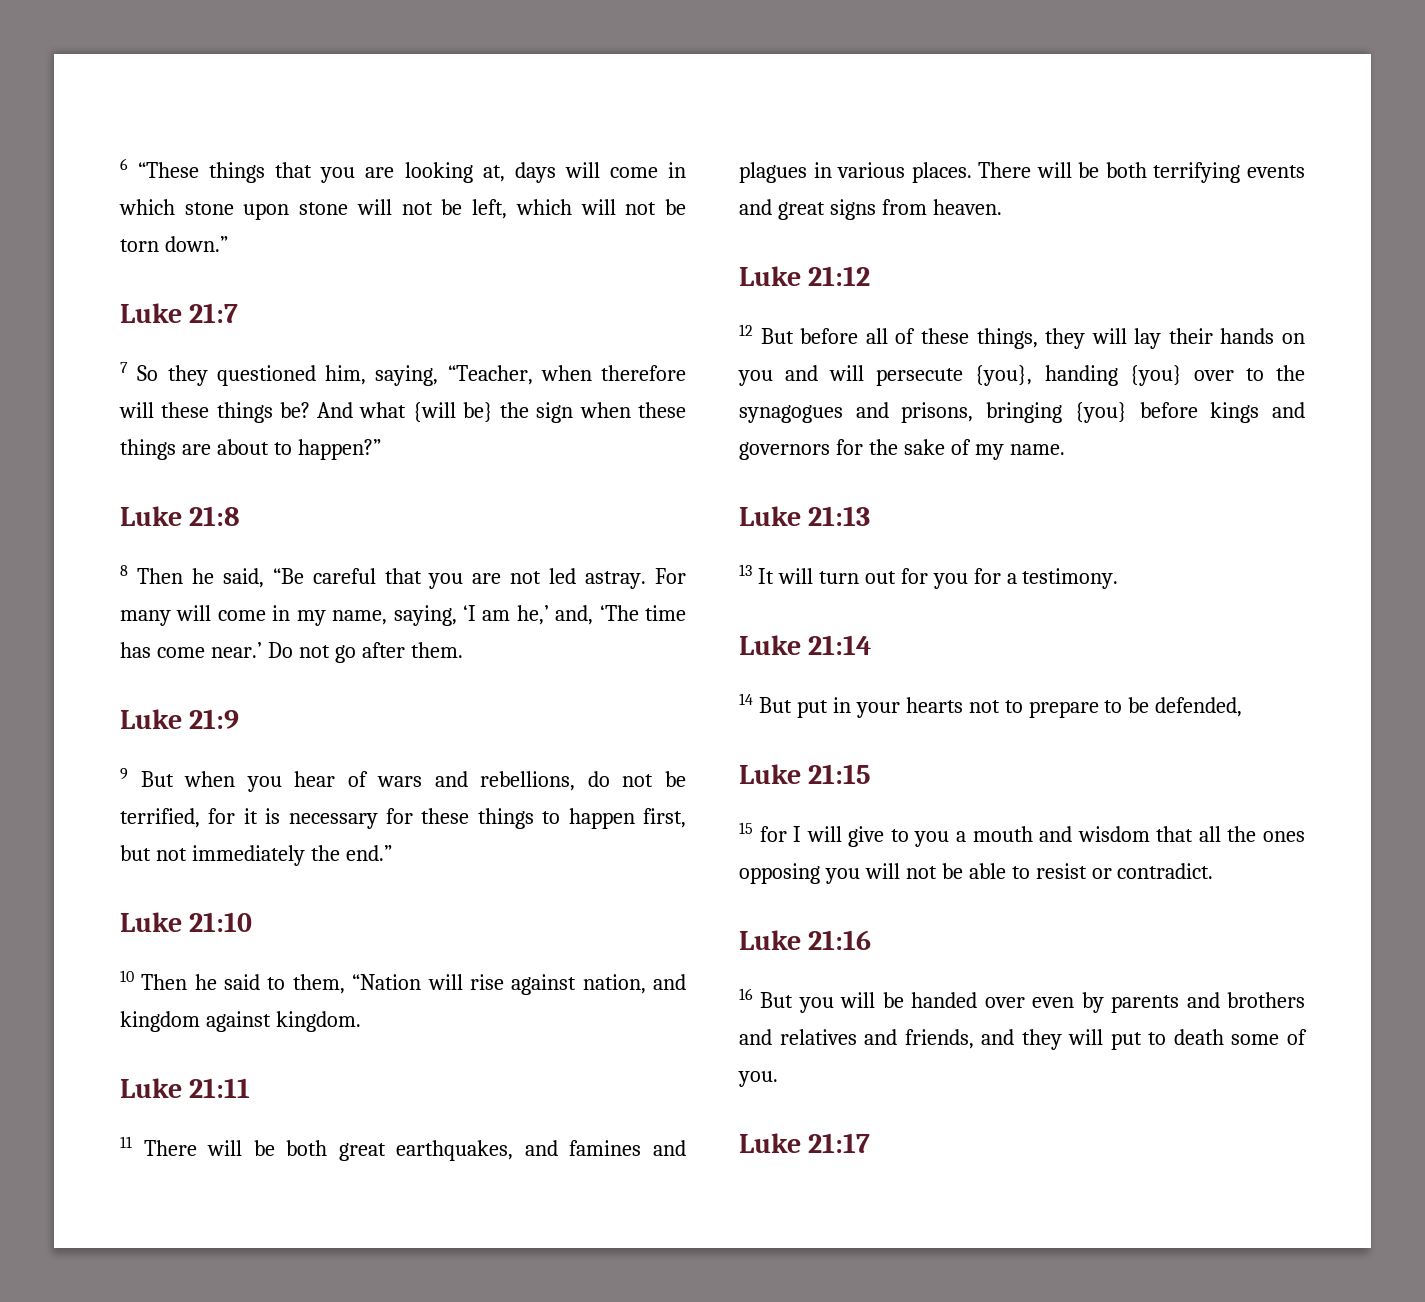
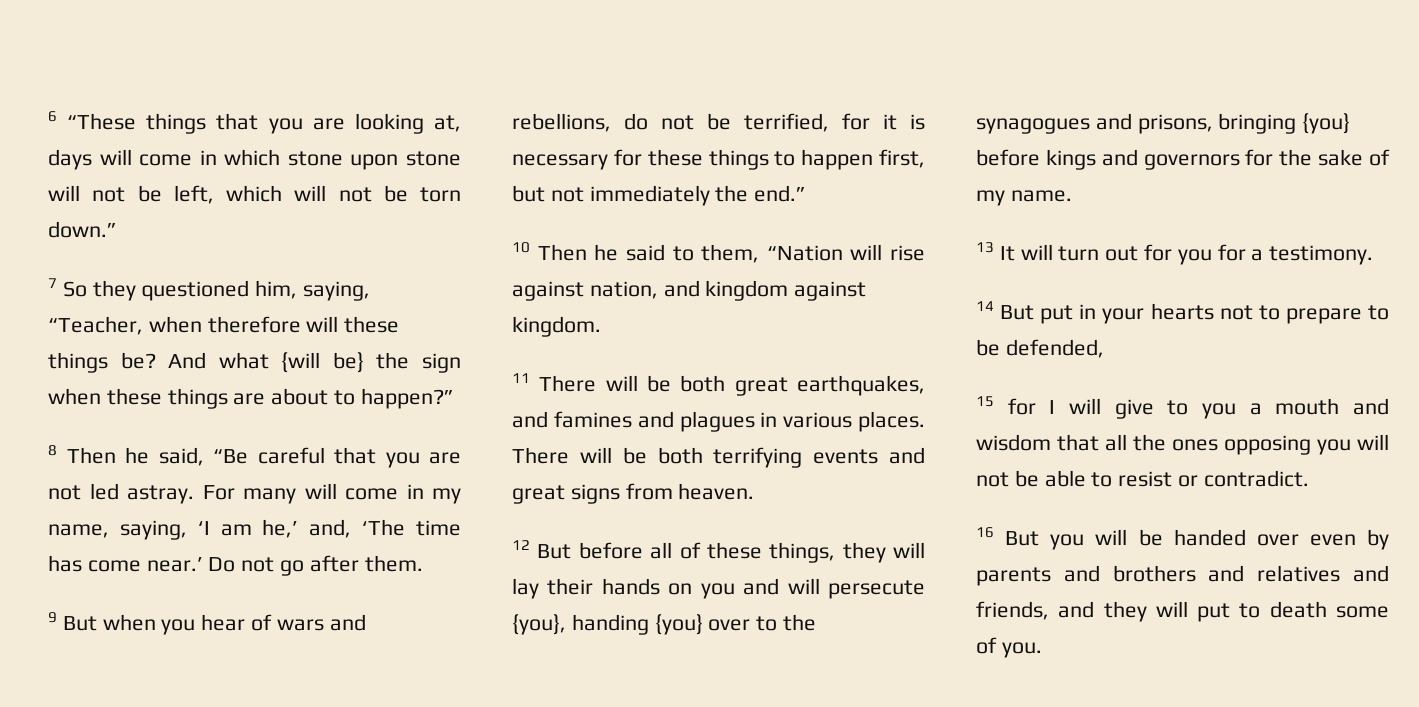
- Luke 21:7
- Luke 21:8
- Luke 21:9
- Luke 21:10
- Luke 21:11
- Luke 21:12
- Luke 21:13
- Luke 21:14
- Luke 21:15
- Luke 21:16
- Luke 21:17

